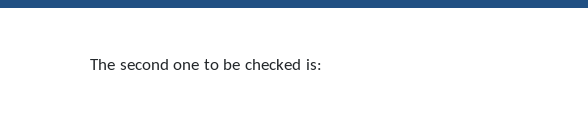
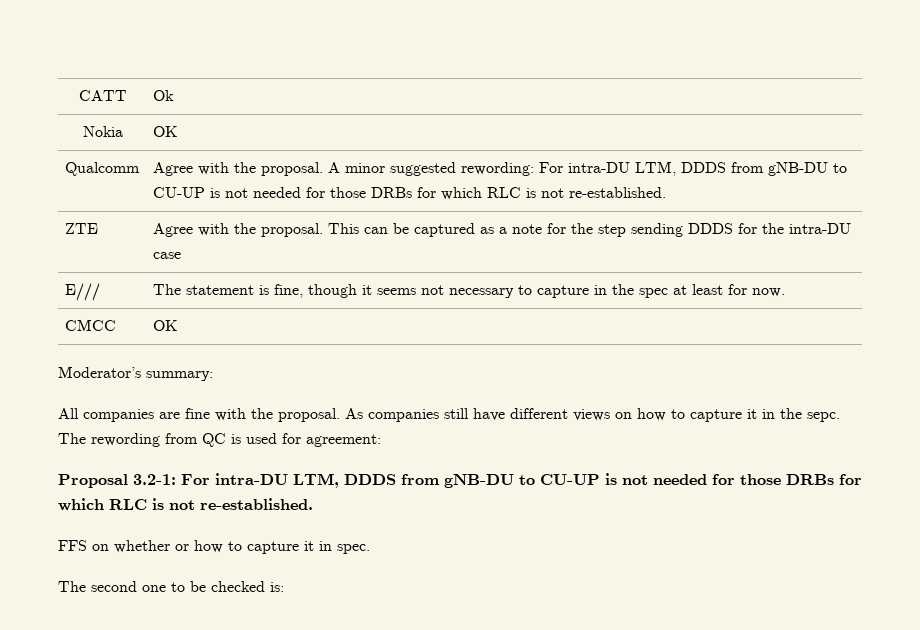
+ CATT | Ok
+ Nokia | OK
+ Qualcomm | Agree with the proposal. A minor suggested rewording: For intra-DU LTM, DDDS from gNB-DU to CU-UP is not needed for those DRBs for which RLC is not re-established.
+ ZTE | Agree with the proposal. This can be captured as a note for the step sending DDDS for the intra-DU case
+ E/// | The statement is fine, though it seems not necessary to capture in the spec at least for now.
+ CMCC | OK
+ Moderator’s summary:
+ All companies are fine with the proposal. As companies still have different views on how to capture it in the sepc. The rewording from QC is used for agreement:
+ Proposal 3.2-1: For intra-DU LTM, DDDS from gNB-DU to CU-UP is not needed for those DRBs for which RLC is not re-established.
+ FFS on whether or how to capture it in spec.

